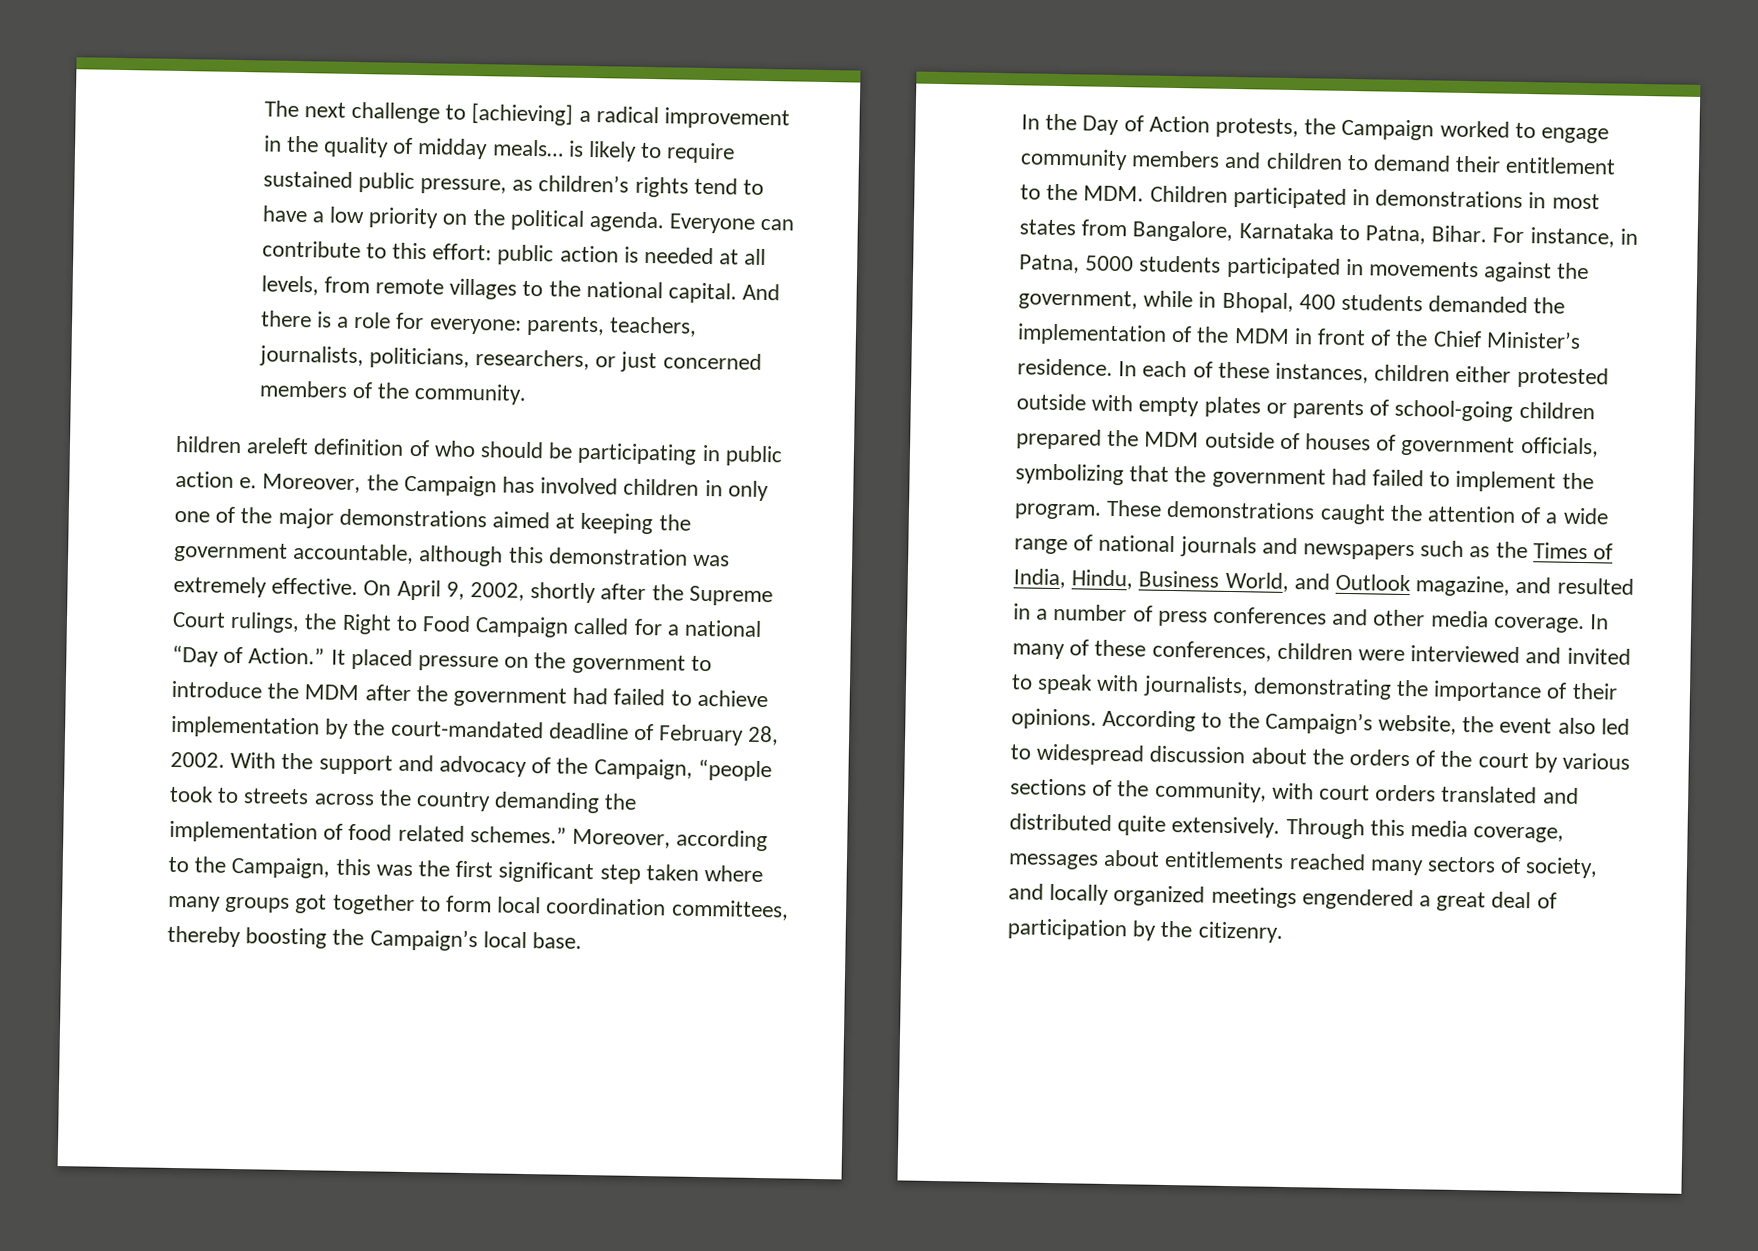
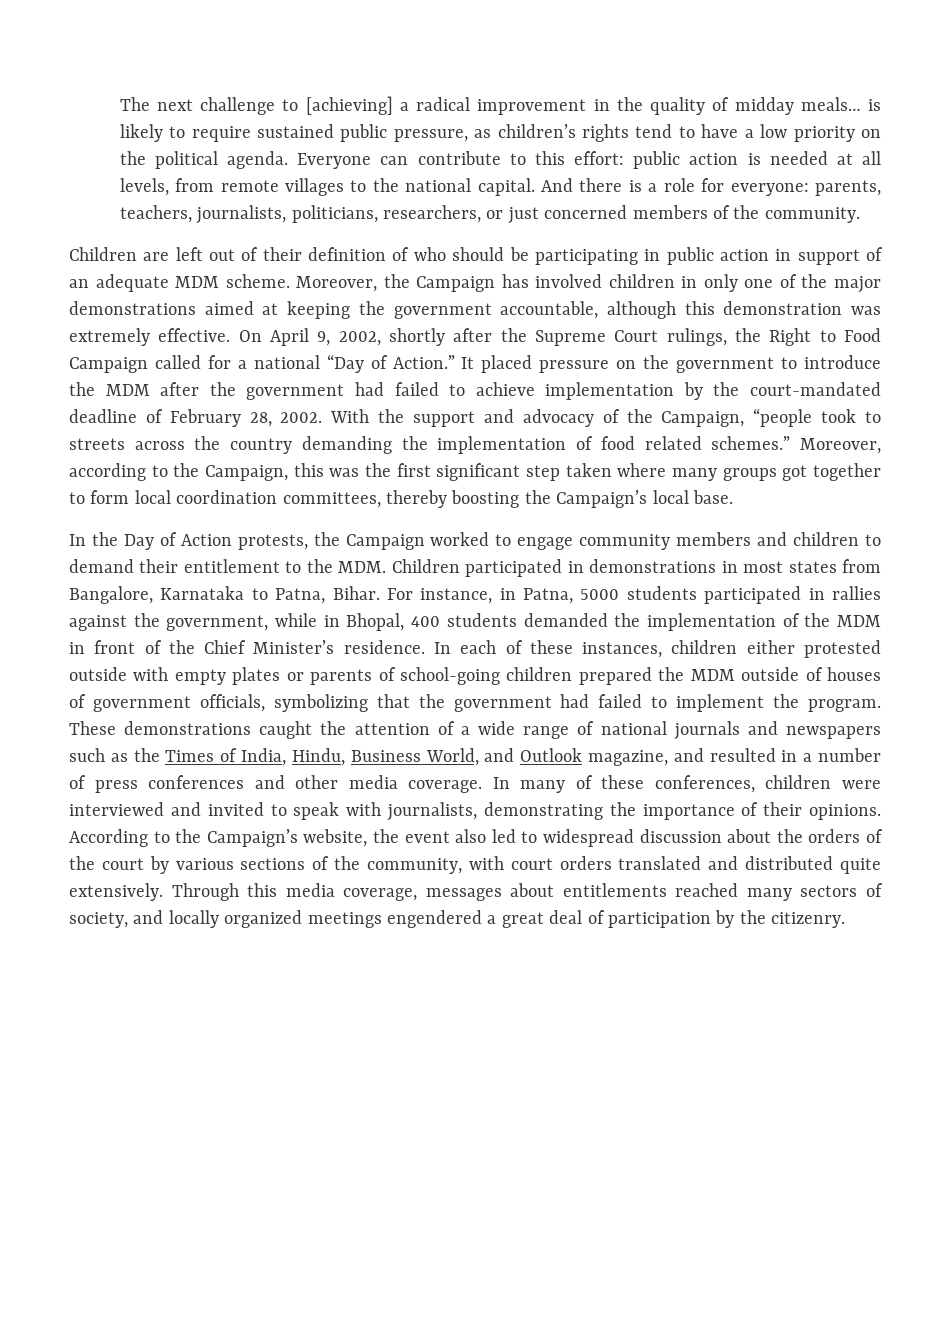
- hildren areleft definition of who should be participating in public action e.
+ Children are left out of their definition of who should be participating in public action in support of an adequate MDM scheme.
- For instance, in Patna, 5000 students participated in movements against the government, while in Bhopal, 400 students demanded the implementation of the MDM in front of the Chief Minister’s residence.
+ For instance, in Patna, 5000 students participated in rallies against the government, while in Bhopal, 400 students demanded the implementation of the MDM in front of the Chief Minister’s residence.

